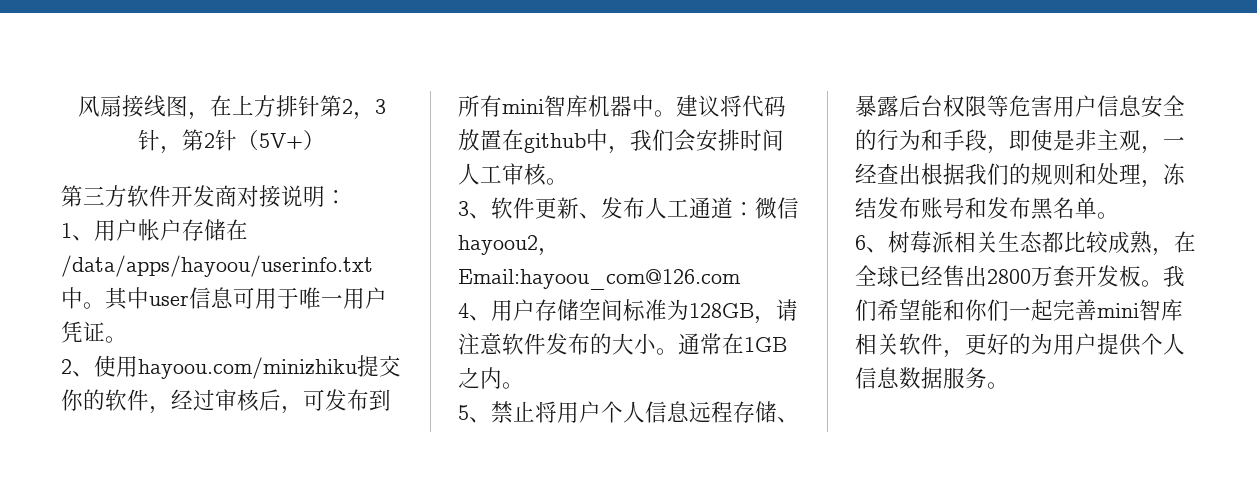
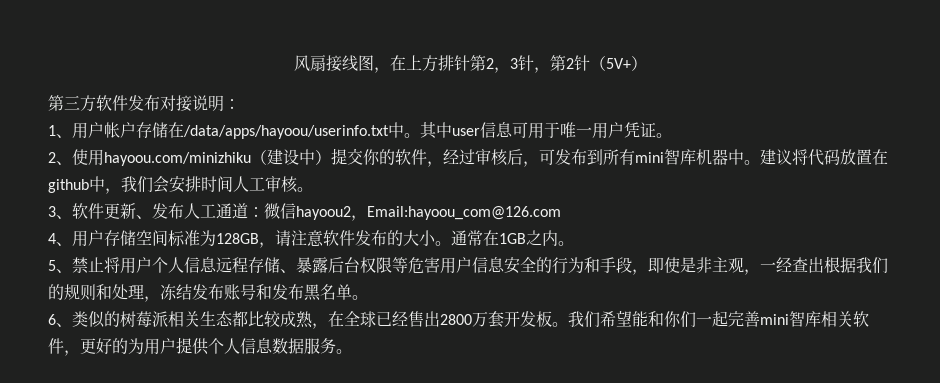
- 第三方软件开发商对接说明：
+ 第三方软件发布对接说明：
- 2、使用hayoou.com/minizhiku提交你的软件，经过审核后，可发布到所有mini智库机器中。
+ 2、使用hayoou.com/minizhiku（建设中）提交你的软件，经过审核后，可发布到所有mini智库机器中。
- 6、树莓派相关生态都比较成熟，在全球已经售出2800万套开发板。
+ 6、类似的树莓派相关生态都比较成熟，在全球已经售出2800万套开发板。

